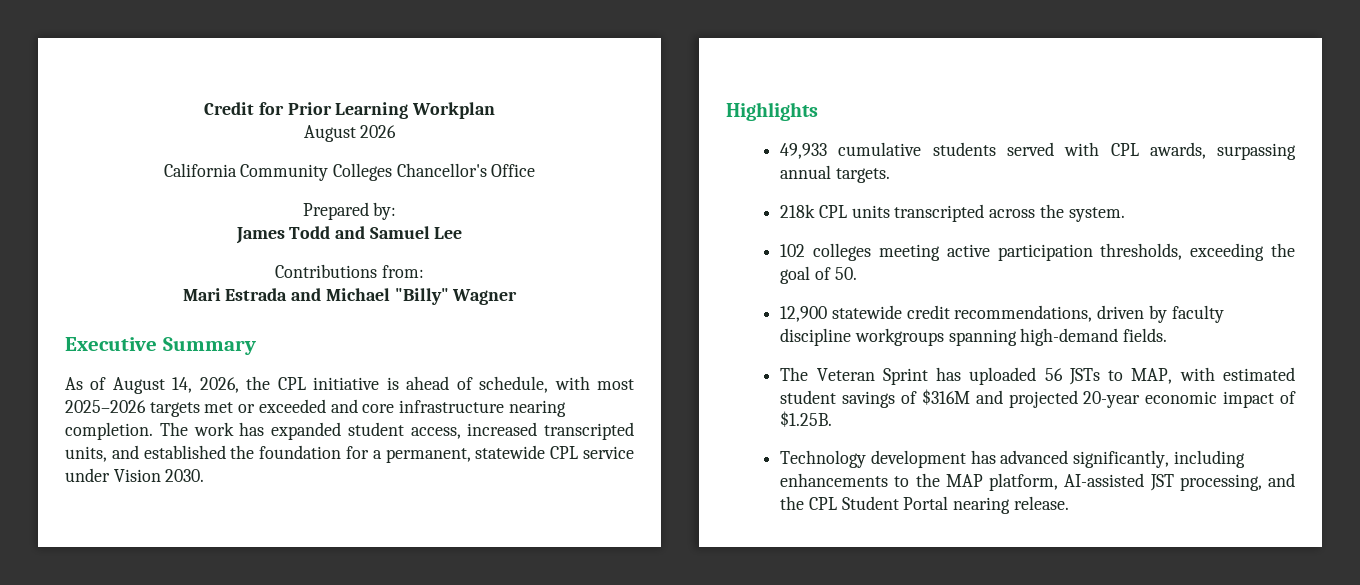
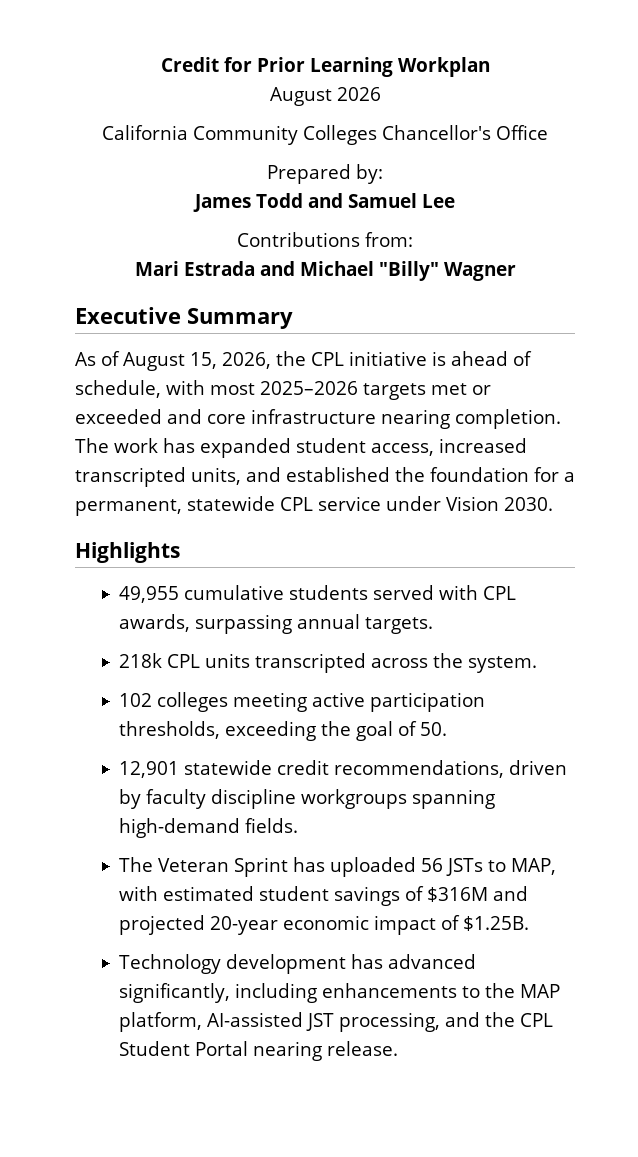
- As of August 14, 2026, the CPL initiative is ahead of schedule, with most 2025–2026 targets met or exceeded and core infrastructure nearing completion.
+ As of August 15, 2026, the CPL initiative is ahead of schedule, with most 2025–2026 targets met or exceeded and core infrastructure nearing completion.
- 49,933 cumulative students served with CPL awards, surpassing annual targets.
+ 49,955 cumulative students served with CPL awards, surpassing annual targets.
- 12,900 statewide credit recommendations, driven by faculty discipline workgroups spanning high-demand fields.
+ 12,901 statewide credit recommendations, driven by faculty discipline workgroups spanning high-demand fields.

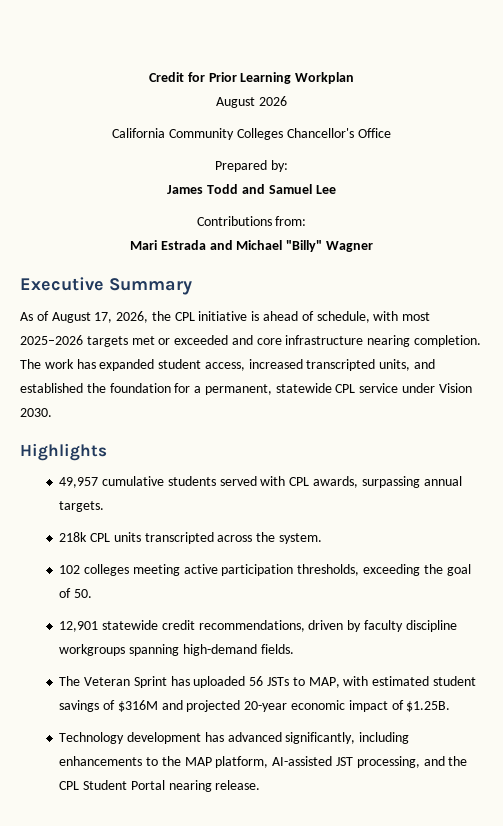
- As of August 15, 2026, the CPL initiative is ahead of schedule, with most 2025–2026 targets met or exceeded and core infrastructure nearing completion.
+ As of August 17, 2026, the CPL initiative is ahead of schedule, with most 2025–2026 targets met or exceeded and core infrastructure nearing completion.
- 49,955 cumulative students served with CPL awards, surpassing annual targets.
+ 49,957 cumulative students served with CPL awards, surpassing annual targets.

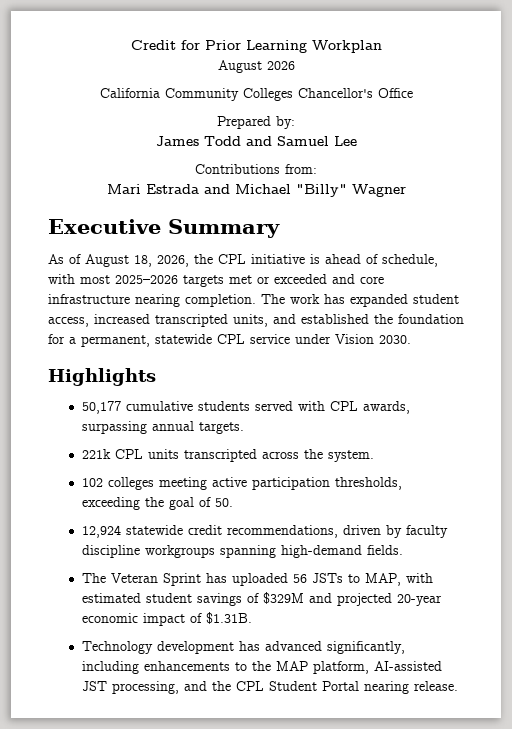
- As of August 17, 2026, the CPL initiative is ahead of schedule, with most 2025–2026 targets met or exceeded and core infrastructure nearing completion.
+ As of August 18, 2026, the CPL initiative is ahead of schedule, with most 2025–2026 targets met or exceeded and core infrastructure nearing completion.
- 49,957 cumulative students served with CPL awards, surpassing annual targets.
+ 50,177 cumulative students served with CPL awards, surpassing annual targets.
- 218k CPL units transcripted across the system.
+ 221k CPL units transcripted across the system.
- 12,901 statewide credit recommendations, driven by faculty discipline workgroups spanning high-demand fields.
+ 12,924 statewide credit recommendations, driven by faculty discipline workgroups spanning high-demand fields.
- The Veteran Sprint has uploaded 56 JSTs to MAP, with estimated student savings of $316M and projected 20-year economic impact of $1.25B.
+ The Veteran Sprint has uploaded 56 JSTs to MAP, with estimated student savings of $329M and projected 20-year economic impact of $1.31B.

